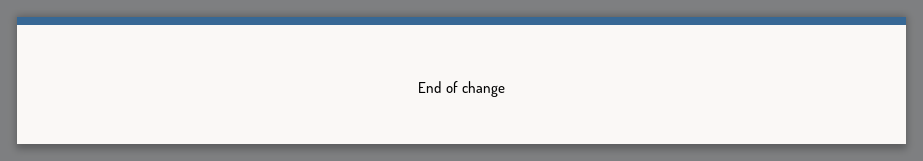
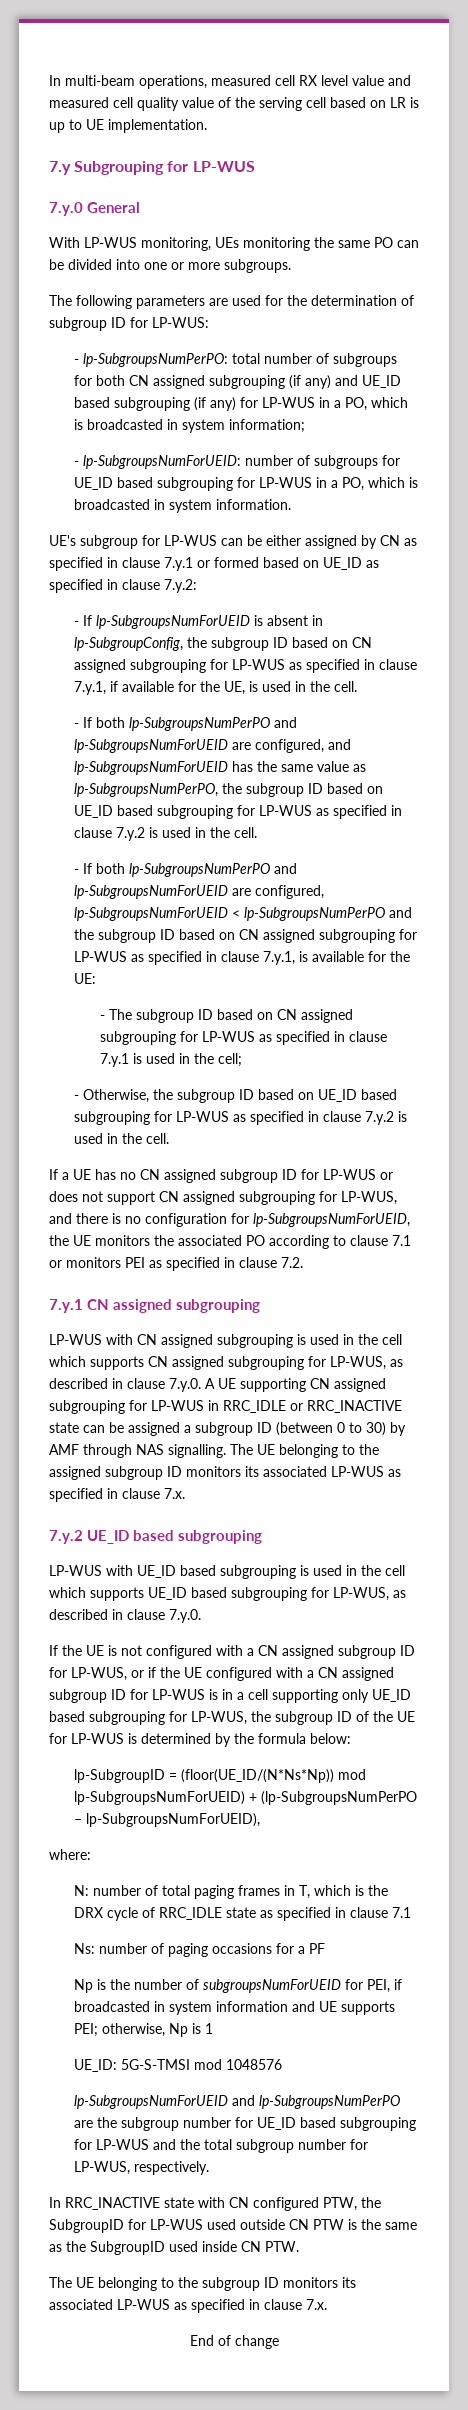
+ In multi-beam operations, measured cell RX level value and measured cell quality value of the serving cell based on LR is up to UE implementation.
+ 7.y Subgrouping for LP-WUS
+ 7.y.0 General
+ With LP-WUS monitoring, UEs monitoring the same PO can be divided into one or more subgroups.
+ The following parameters are used for the determination of subgroup ID for LP-WUS:
+ - lp-SubgroupsNumPerPO: total number of subgroups for both CN assigned subgrouping (if any) and UE_ID based subgrouping (if any) for LP-WUS in a PO, which is broadcasted in system information;
+ - lp-SubgroupsNumForUEID: number of subgroups for UE_ID based subgrouping for LP-WUS in a PO, which is broadcasted in system information.
+ UE's subgroup for LP-WUS can be either assigned by CN as specified in clause 7.y.1 or formed based on UE_ID as specified in clause 7.y.2:
+ - If lp-SubgroupsNumForUEID is absent in lp-SubgroupConfig, the subgroup ID based on CN assigned subgrouping for LP-WUS as specified in clause 7.y.1, if available for the UE, is used in the cell.
+ - If both lp-SubgroupsNumPerPO and lp-SubgroupsNumForUEID are configured, and lp-SubgroupsNumForUEID has the same value as lp-SubgroupsNumPerPO, the subgroup ID based on UE_ID based subgrouping for LP-WUS as specified in clause 7.y.2 is used in the cell.
+ - If both lp-SubgroupsNumPerPO and lp-SubgroupsNumForUEID are configured, lp-SubgroupsNumForUEID < lp-SubgroupsNumPerPO and the subgroup ID based on CN assigned subgrouping for LP-WUS as specified in clause 7.y.1, is available for the UE:
+ - The subgroup ID based on CN assigned subgrouping for LP-WUS as specified in clause 7.y.1 is used in the cell;
+ - Otherwise, the subgroup ID based on UE_ID based subgrouping for LP-WUS as specified in clause 7.y.2 is used in the cell.
+ If a UE has no CN assigned subgroup ID for LP-WUS or does not support CN assigned subgrouping for LP-WUS, and there is no configuration for lp-SubgroupsNumForUEID, the UE monitors the associated PO according to clause 7.1 or monitors PEI as specified in clause 7.2.
+ 7.y.1 CN assigned subgrouping
+ LP-WUS with CN assigned subgrouping is used in the cell which supports CN assigned subgrouping for LP-WUS, as described in clause 7.y.0. A UE supporting CN assigned subgrouping for LP-WUS in RRC_IDLE or RRC_INACTIVE state can be assigned a subgroup ID (between 0 to 30) by AMF through NAS signalling. The UE belonging to the assigned subgroup ID monitors its associated LP-WUS as specified in clause 7.x.
+ 7.y.2 UE_ID based subgrouping
+ LP-WUS with UE_ID based subgrouping is used in the cell which supports UE_ID based subgrouping for LP-WUS, as described in clause 7.y.0.
+ If the UE is not configured with a CN assigned subgroup ID for LP-WUS, or if the UE configured with a CN assigned subgroup ID for LP-WUS is in a cell supporting only UE_ID based subgrouping for LP-WUS, the subgroup ID of the UE for LP-WUS is determined by the formula below:
+ lp-SubgroupID = (floor(UE_ID/(N*Ns*Np)) mod lp-SubgroupsNumForUEID) + (lp-SubgroupsNumPerPO – lp-SubgroupsNumForUEID),
+ where:
+ N: number of total paging frames in T, which is the DRX cycle of RRC_IDLE state as specified in clause 7.1
+ Ns: number of paging occasions for a PF
+ Np is the number of subgroupsNumForUEID for PEI, if broadcasted in system information and UE supports PEI; otherwise, Np is 1
+ UE_ID: 5G-S-TMSI mod 1048576
+ lp-SubgroupsNumForUEID and lp-SubgroupsNumPerPO are the subgroup number for UE_ID based subgrouping for LP-WUS and the total subgroup number for LP-WUS, respectively.
+ In RRC_INACTIVE state with CN configured PTW, the SubgroupID for LP-WUS used outside CN PTW is the same as the SubgroupID used inside CN PTW.
+ The UE belonging to the subgroup ID monitors its associated LP-WUS as specified in clause 7.x.

